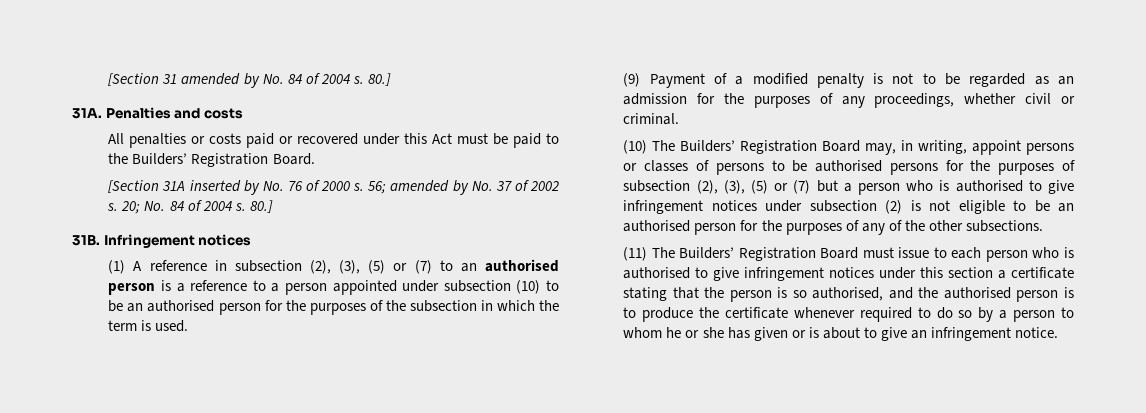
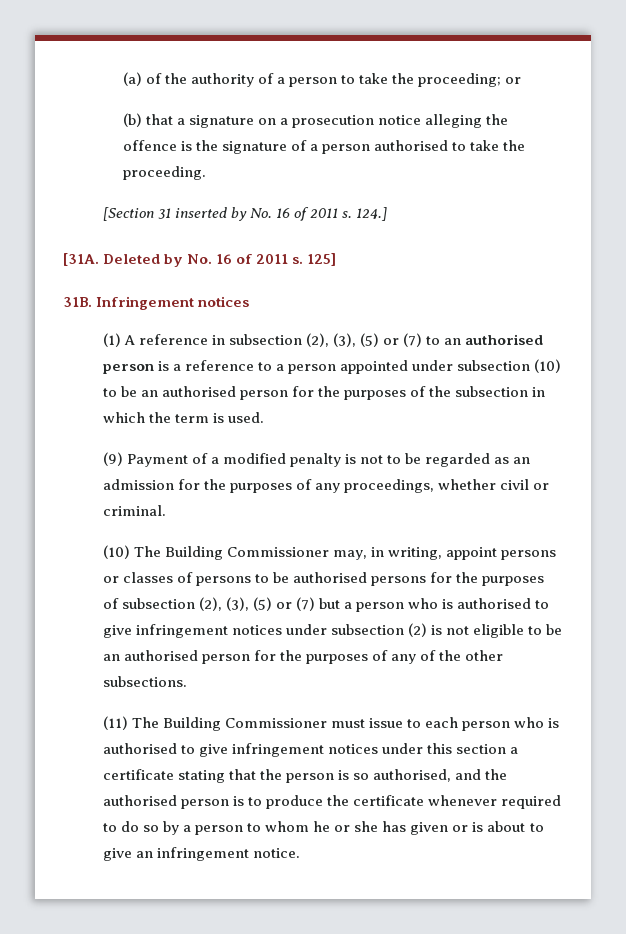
- [Section 31 amended by No. 84 of 2004 s. 80.]
- 31A. Penalties and costs
- All penalties or costs paid or recovered under this Act must be paid to the Builders’ Registration Board.
- [Section 31A inserted by No. 76 of 2000 s. 56; amended by No. 37 of 2002 s. 20; No. 84 of 2004 s. 80.]
+ (a) of the authority of a person to take the proceeding; or
+ (b) that a signature on a prosecution notice alleging the offence is the signature of a person authorised to take the proceeding.
+ [Section 31 inserted by No. 16 of 2011 s. 124.]
+ [31A. Deleted by No. 16 of 2011 s. 125]
- (10) The Builders’ Registration Board may, in writing, appoint persons or classes of persons to be authorised persons for the purposes of subsection (2), (3), (5) or (7) but a person who is authorised to give infringement notices under subsection (2) is not eligible to be an authorised person for the purposes of any of the other subsections.
+ (10) The Building Commissioner may, in writing, appoint persons or classes of persons to be authorised persons for the purposes of subsection (2), (3), (5) or (7) but a person who is authorised to give infringement notices under subsection (2) is not eligible to be an authorised person for the purposes of any of the other subsections.
- (11) The Builders’ Registration Board must issue to each person who is authorised to give infringement notices under this section a certificate stating that the person is so authorised, and the authorised person is to produce the certificate whenever required to do so by a person to whom he or she has given or is about to give an infringement notice.
+ (11) The Building Commissioner must issue to each person who is authorised to give infringement notices under this section a certificate stating that the person is so authorised, and the authorised person is to produce the certificate whenever required to do so by a person to whom he or she has given or is about to give an infringement notice.

